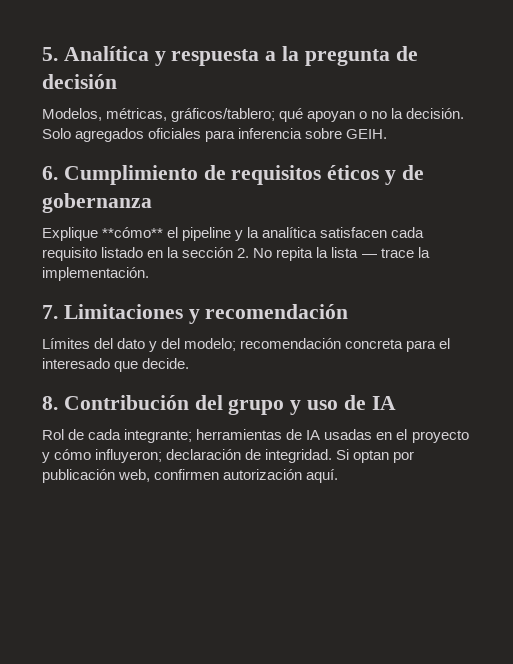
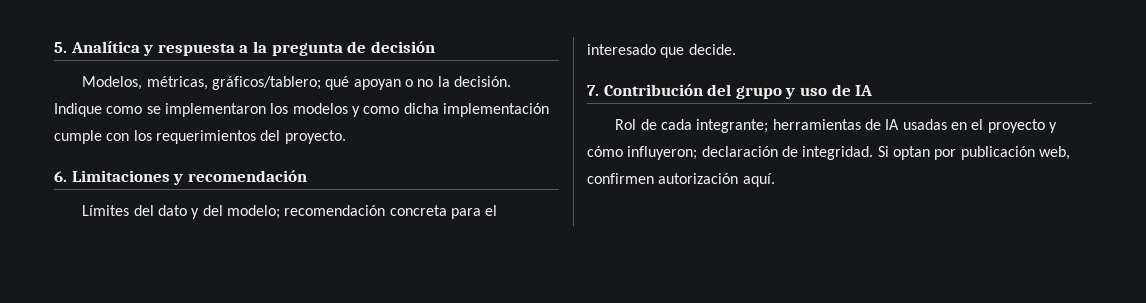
- Solo agregados oficiales para inferencia sobre GEIH.
- 6. Cumplimiento de requisitos éticos y de gobernanza
- Explique **cómo** el pipeline y la analítica satisfacen cada requisito listado en la sección 2. No repita la lista — trace la implementación.
- 7. Limitaciones y recomendación
+ Indique como se implementaron los modelos y como dicha implementación cumple con los requerimientos del proyecto.
+ 6. Limitaciones y recomendación
- 8. Contribución del grupo y uso de IA
+ 7. Contribución del grupo y uso de IA

